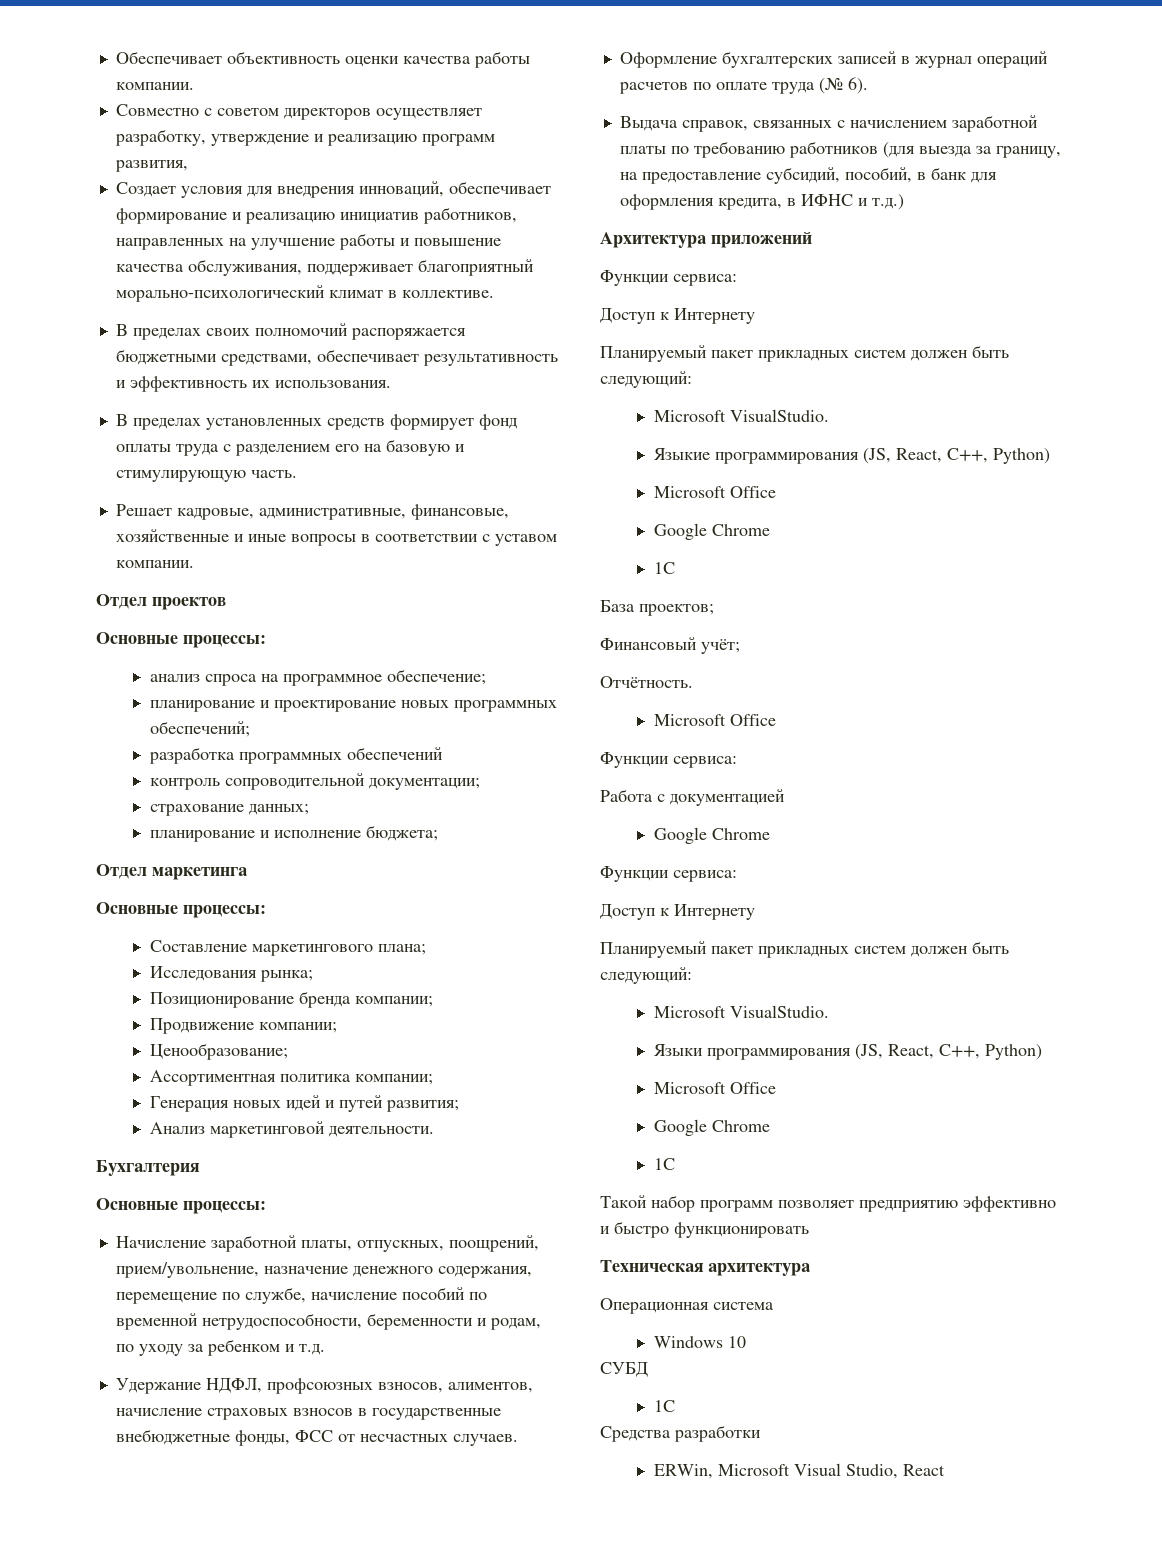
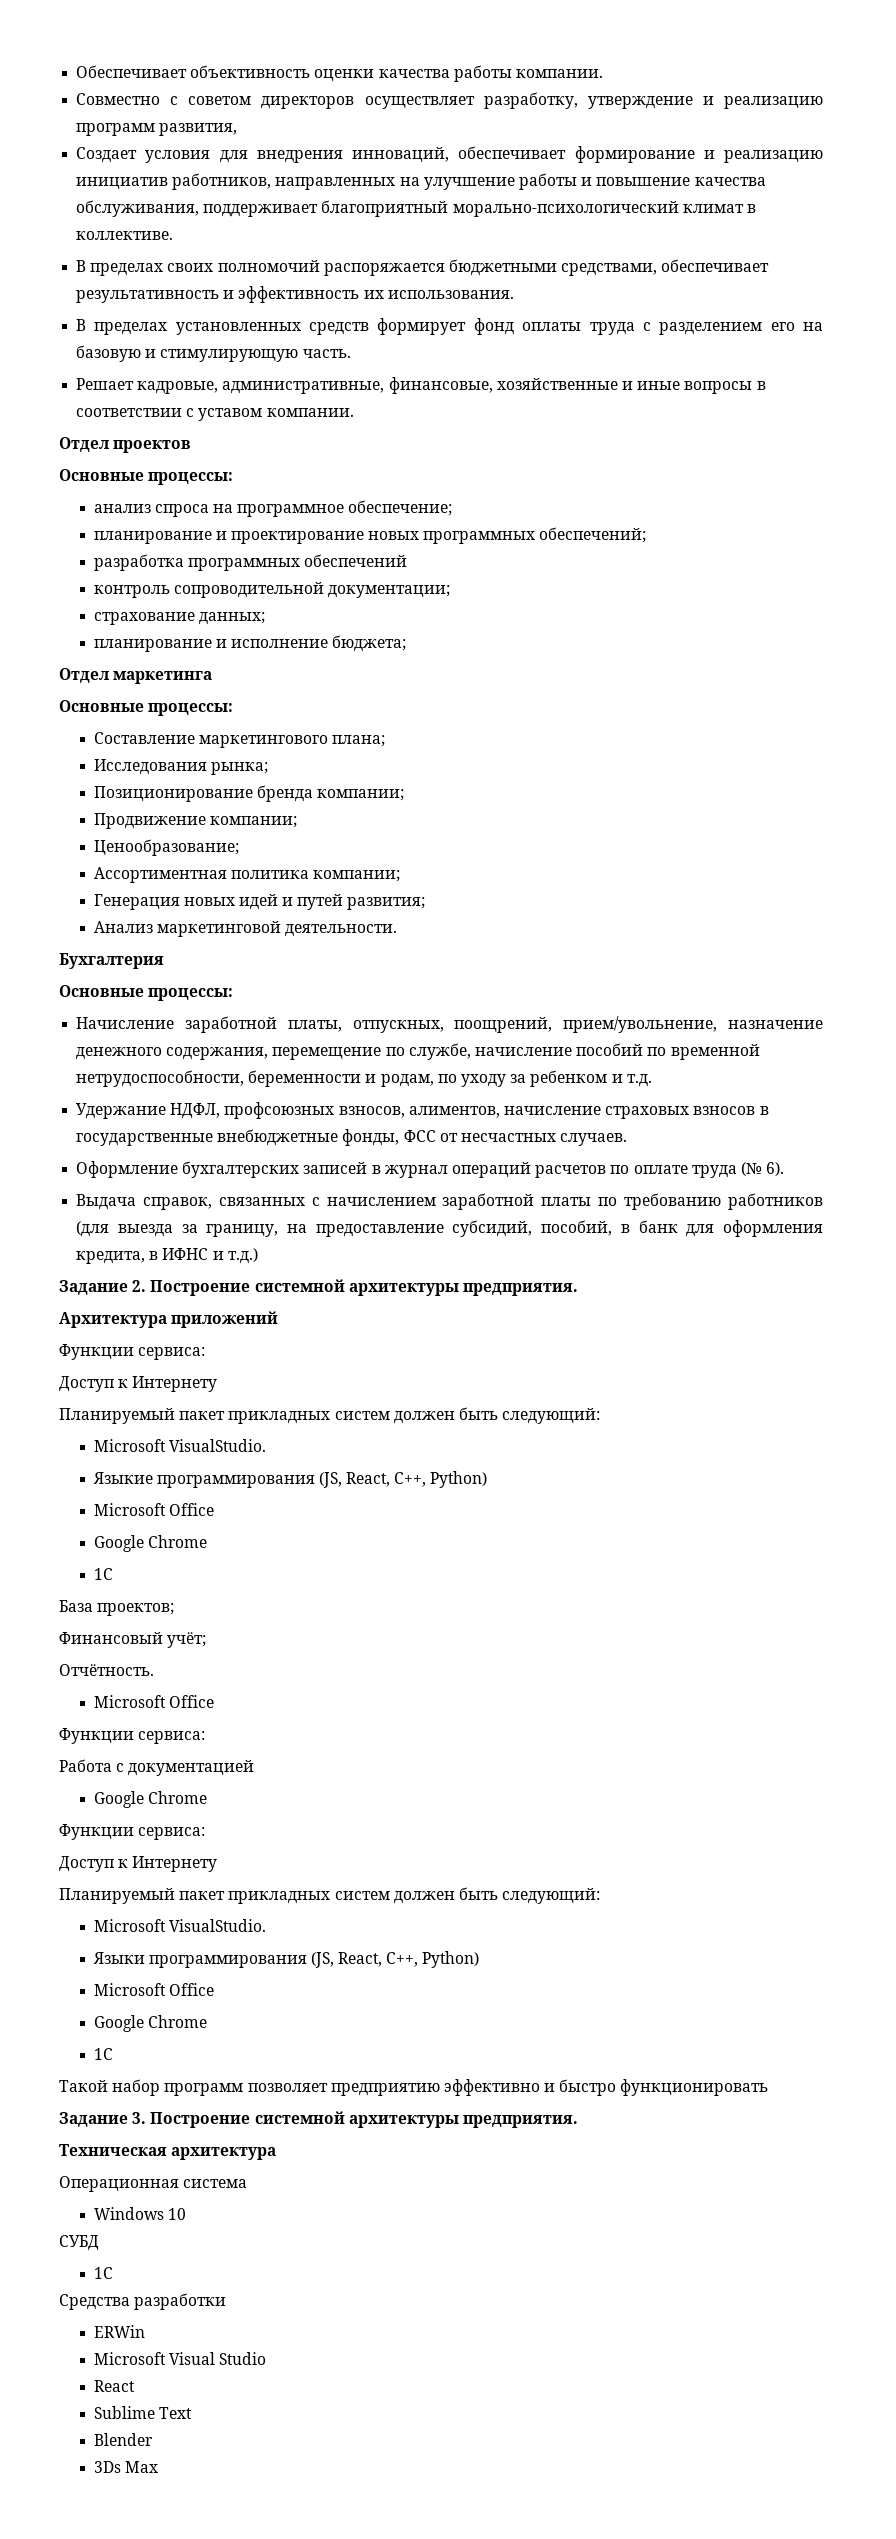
+ Задание 2. Построение системной архитектуры предприятия.
+ Задание 3. Построение системной архитектуры предприятия.
- ERWin, Microsoft Visual Studio, React
+ ERWin
+ Microsoft Visual Studio
+ React
+ Sublime Text
+ Blender
+ 3Ds Max

